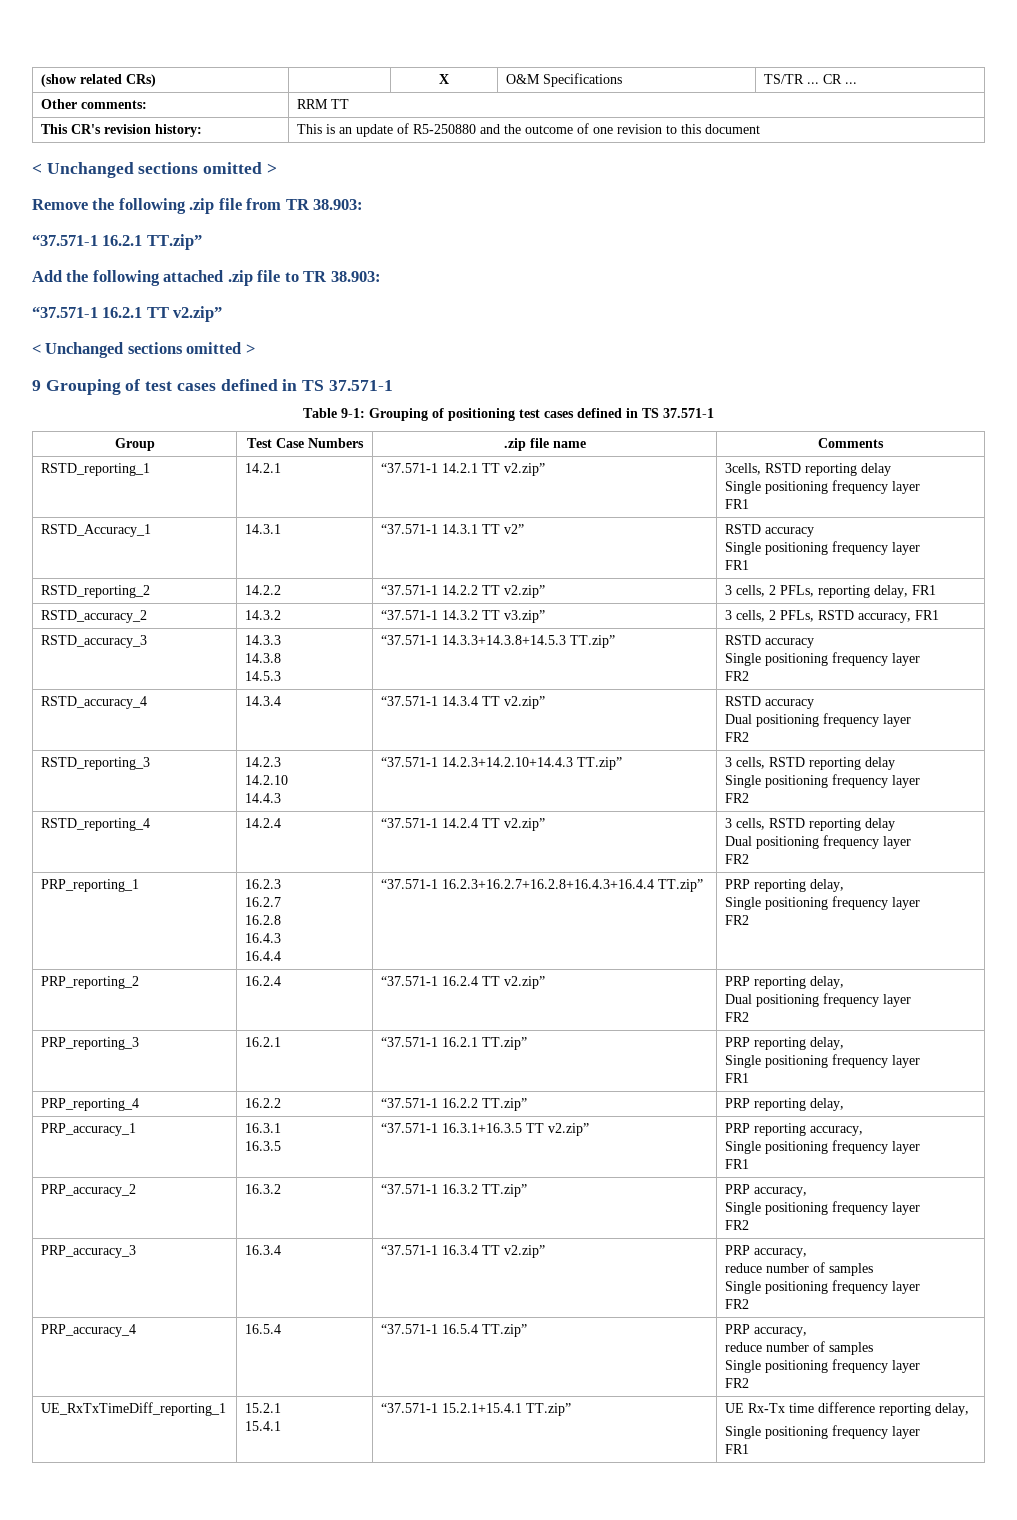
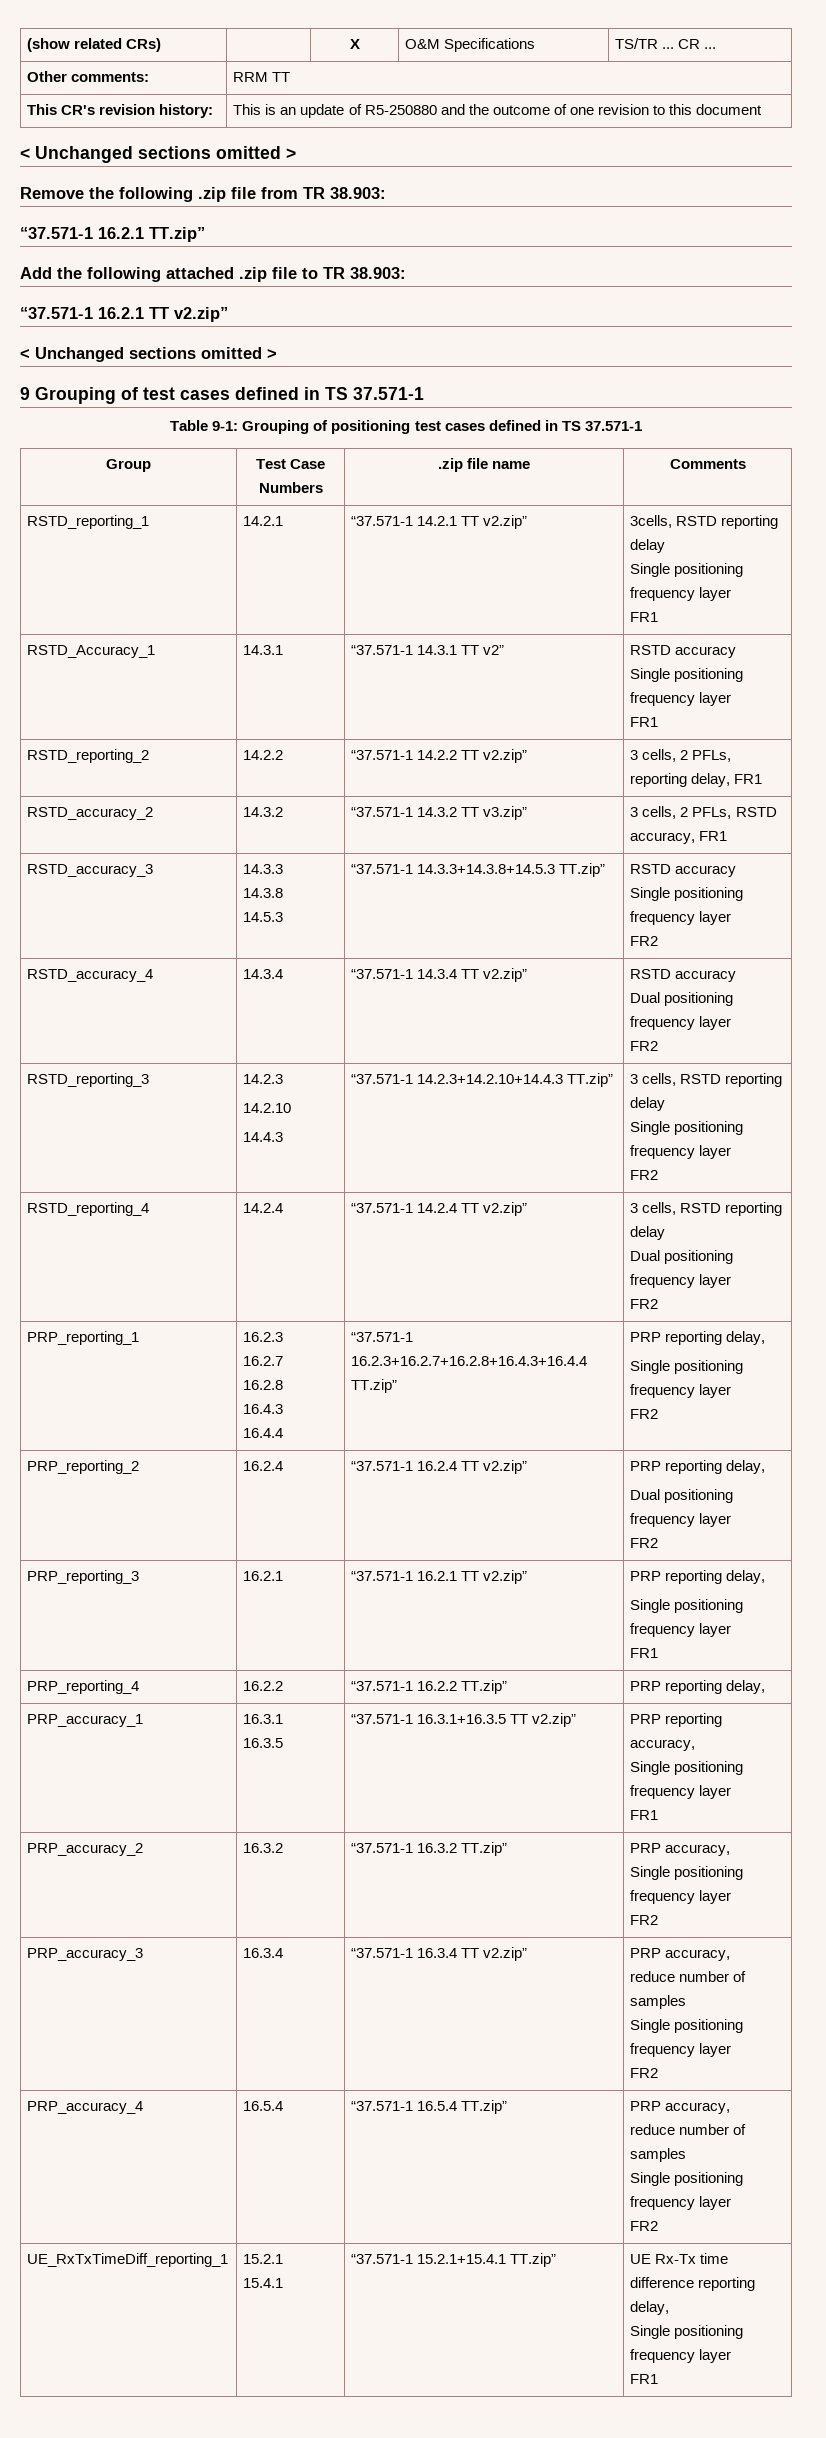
- PRP_reporting_3 | 16.2.1 | “37.571-1 16.2.1 TT.zip” | PRP reporting delay,
+ PRP_reporting_3 | 16.2.1 | “37.571-1 16.2.1 TT v2.zip” | PRP reporting delay,

